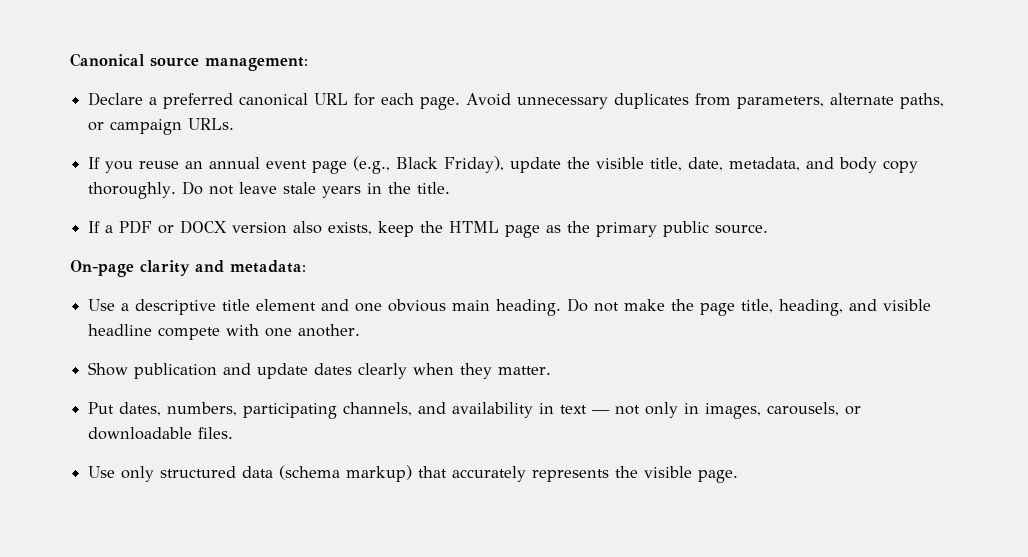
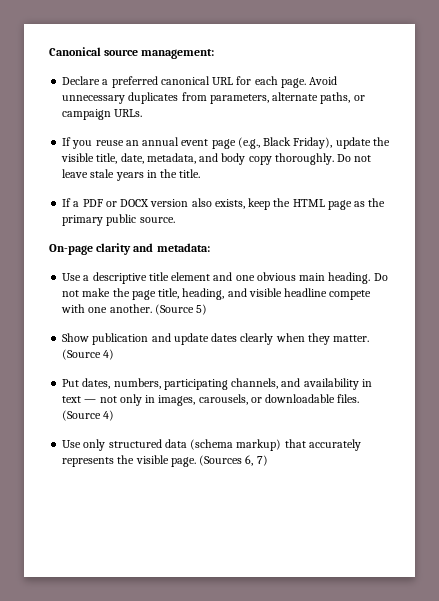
+ (Source 5)
- Show publication and update dates clearly when they matter.
+ Show publication and update dates clearly when they matter. (Source 4)
- Put dates, numbers, participating channels, and availability in text — not only in images, carousels, or downloadable files.
+ Put dates, numbers, participating channels, and availability in text — not only in images, carousels, or downloadable files. (Source 4)
+ (Sources 6, 7)

